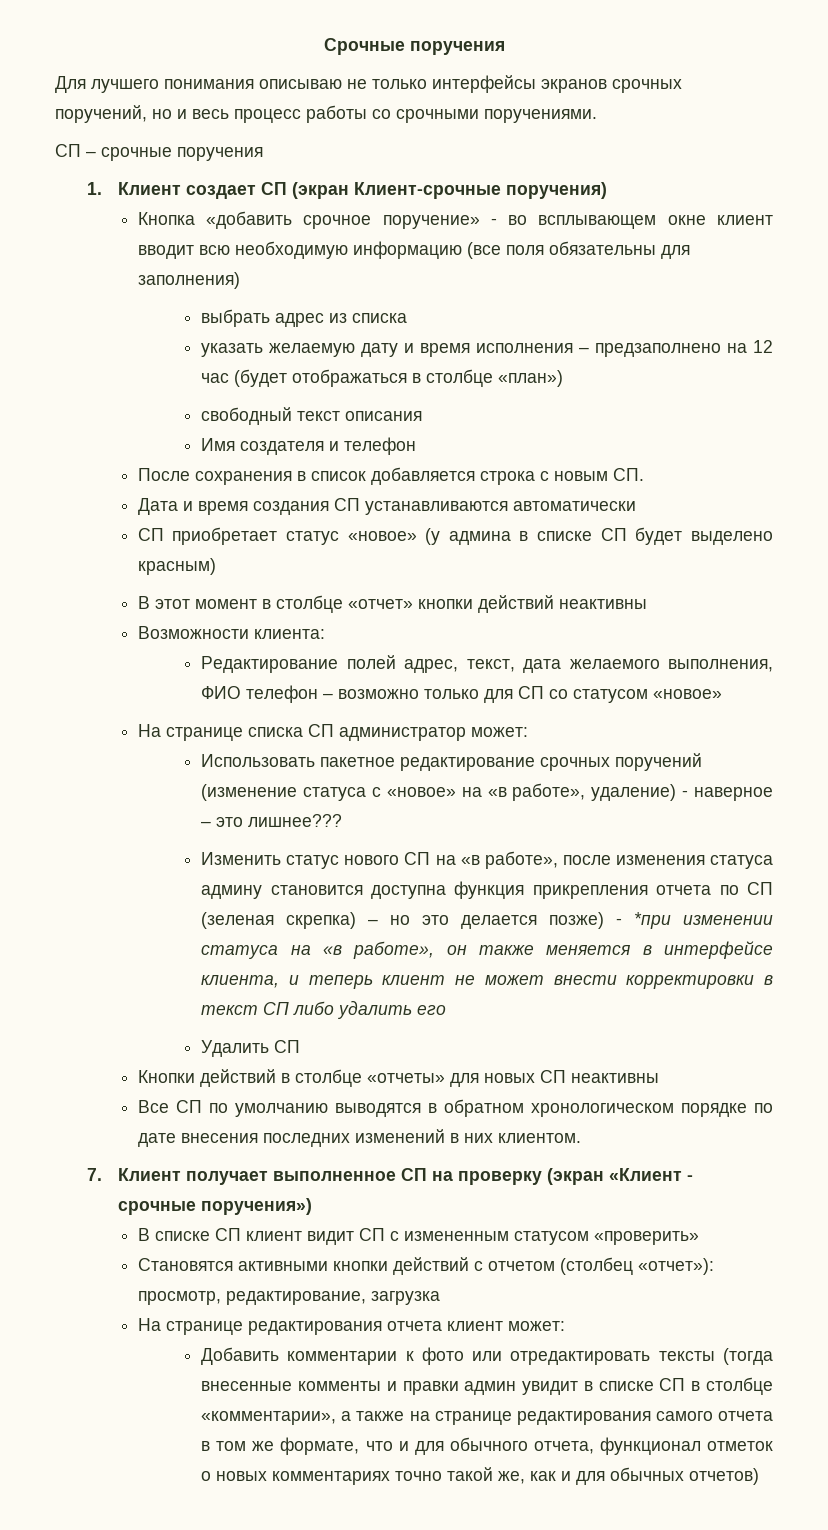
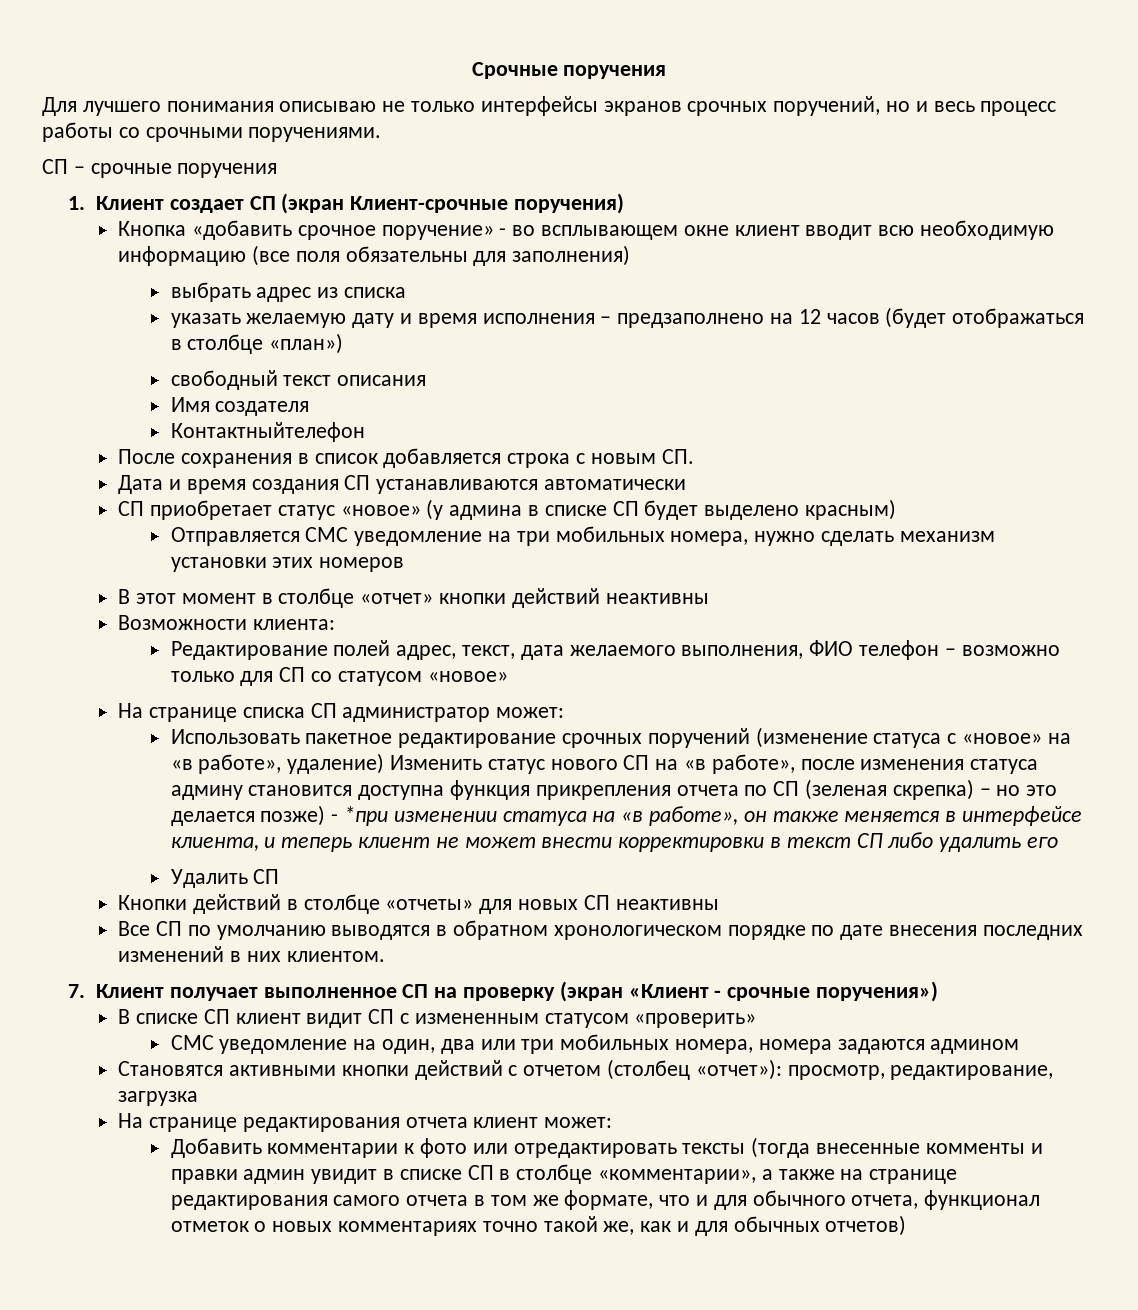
- указать желаемую дату и время исполнения – предзаполнено на 12 час (будет отображаться в столбце «план»)
+ указать желаемую дату и время исполнения – предзаполнено на 12 часов (будет отображаться в столбце «план»)
- Имя создателя и телефон
+ Имя создателя
+ Контактныйтелефон
+ Отправляется СМС уведомление на три мобильных номера, нужно сделать механизм установки этих номеров
- Использовать пакетное редактирование срочных поручений (изменение статуса с «новое» на «в работе», удаление) - наверное – это лишнее???
- Изменить статус нового СП на «в работе», после изменения статуса админу становится доступна функция прикрепления отчета по СП (зеленая скрепка) – но это делается позже) - *при изменении статуса на «в работе», он также меняется в интерфейсе клиента, и теперь клиент не может внести корректировки в текст СП либо удалить его
+ Использовать пакетное редактирование срочных поручений (изменение статуса с «новое» на «в работе», удаление) Изменить статус нового СП на «в работе», после изменения статуса админу становится доступна функция прикрепления отчета по СП (зеленая скрепка) – но это делается позже) - *при изменении статуса на «в работе», он также меняется в интерфейсе клиента, и теперь клиент не может внести корректировки в текст СП либо удалить его
+ СМС уведомление на один, два или три мобильных номера, номера задаются админом

